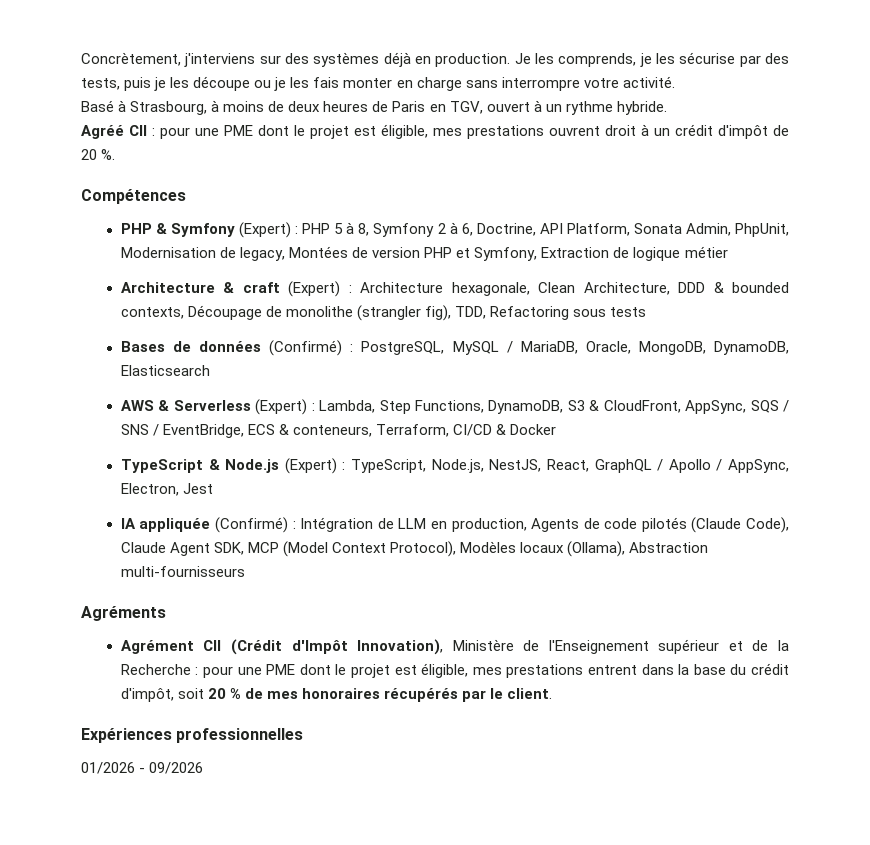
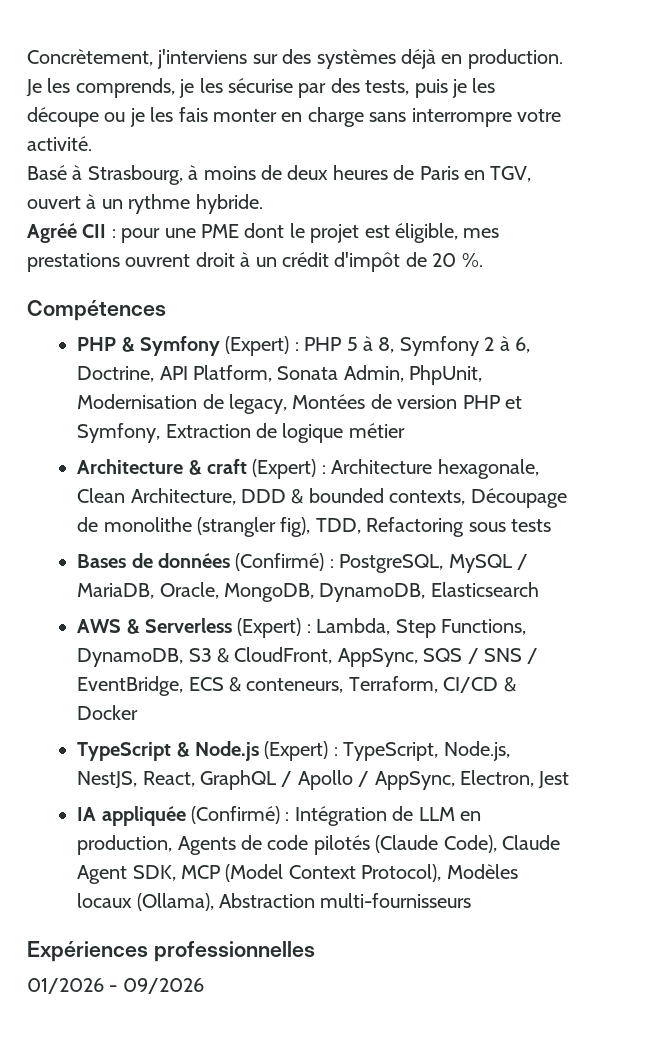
- Agréments
- Agrément CII (Crédit d'Impôt Innovation), Ministère de l'Enseignement supérieur et de la Recherche : pour une PME dont le projet est éligible, mes prestations entrent dans la base du crédit d'impôt, soit 20 % de mes honoraires récupérés par le client.

